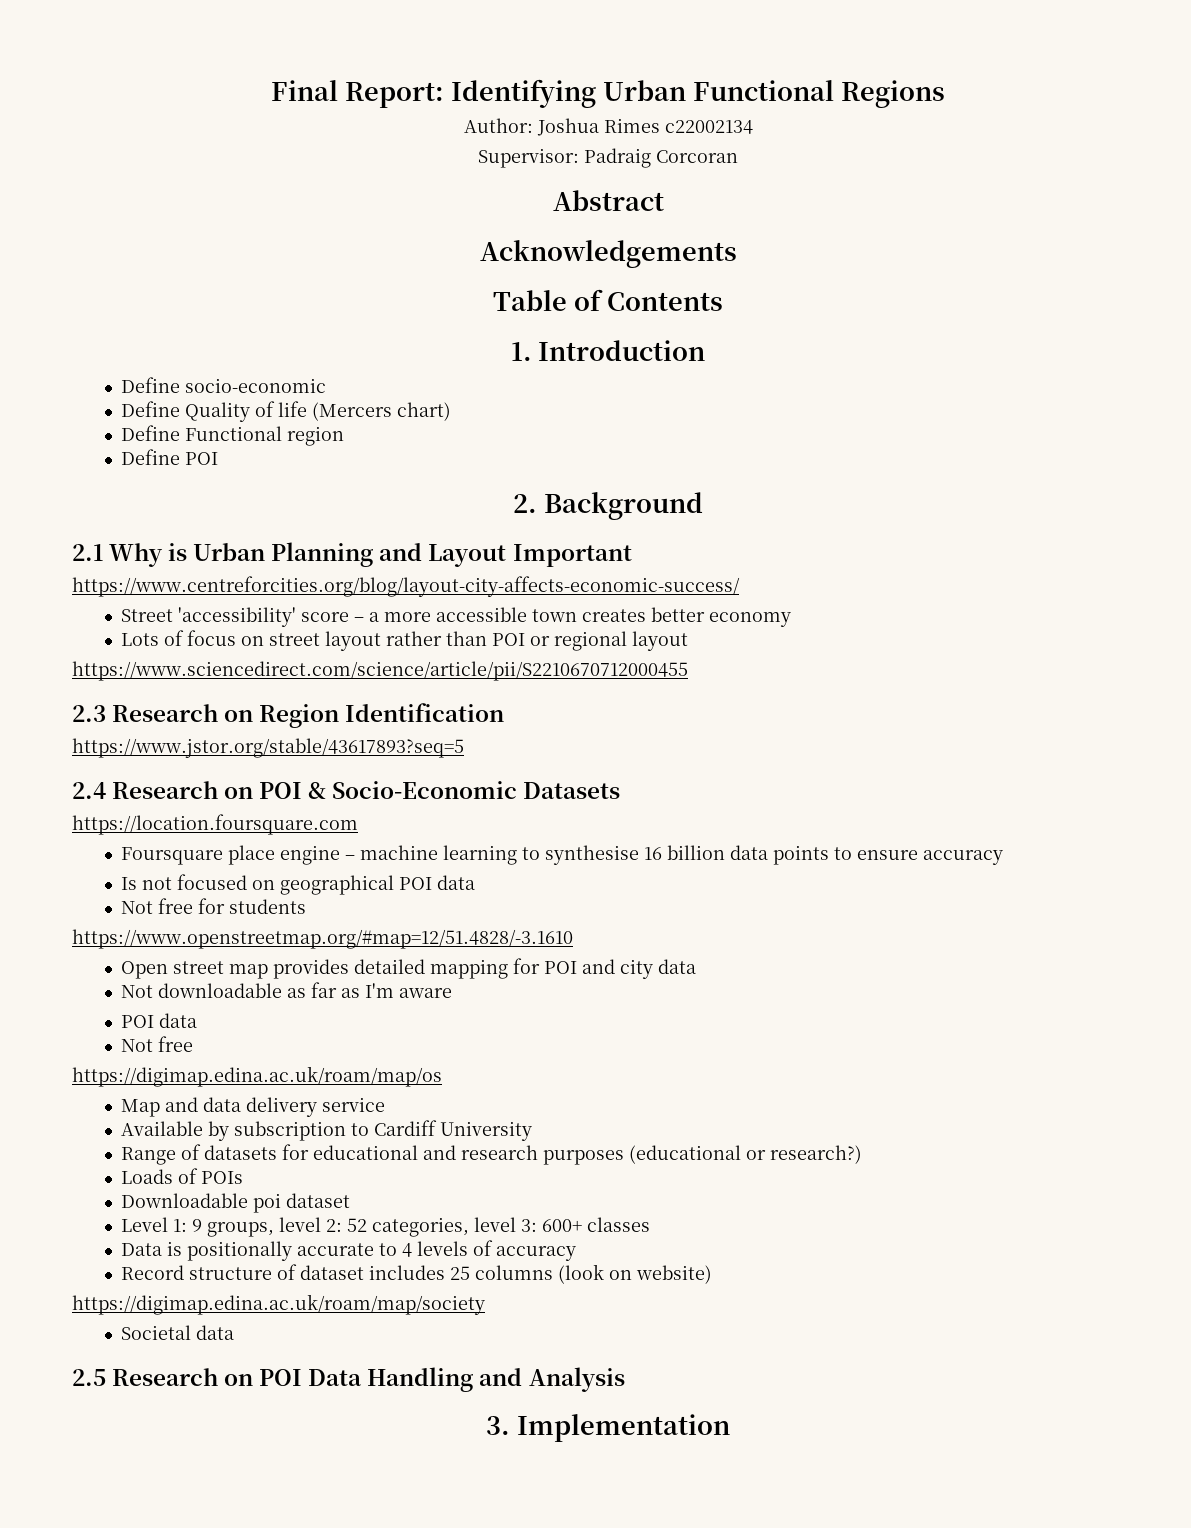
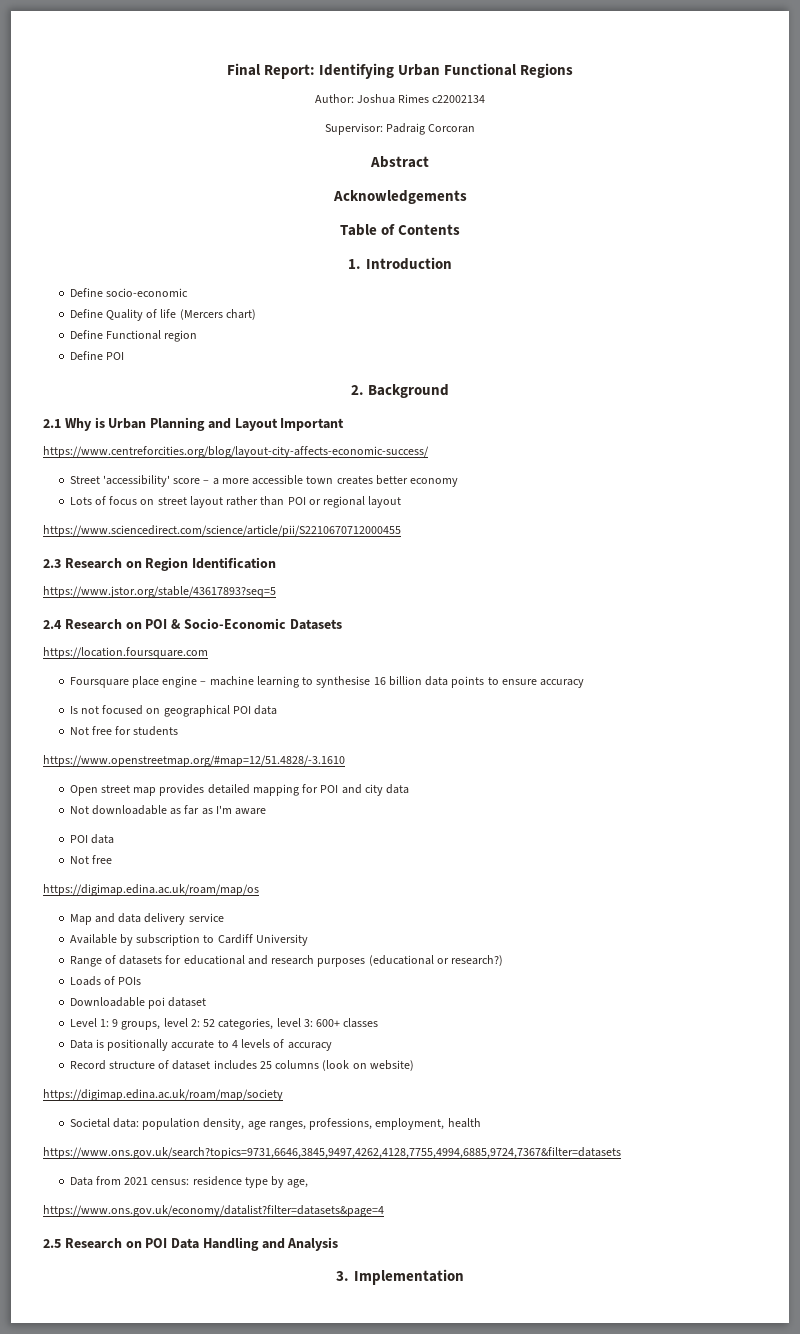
- Societal data
+ Societal data: population density, age ranges, professions, employment, health
+ https://www.ons.gov.uk/search?topics=9731,6646,3845,9497,4262,4128,7755,4994,6885,9724,7367&filter=datasets
+ Data from 2021 census: residence type by age,
+ https://www.ons.gov.uk/economy/datalist?filter=datasets&page=4

